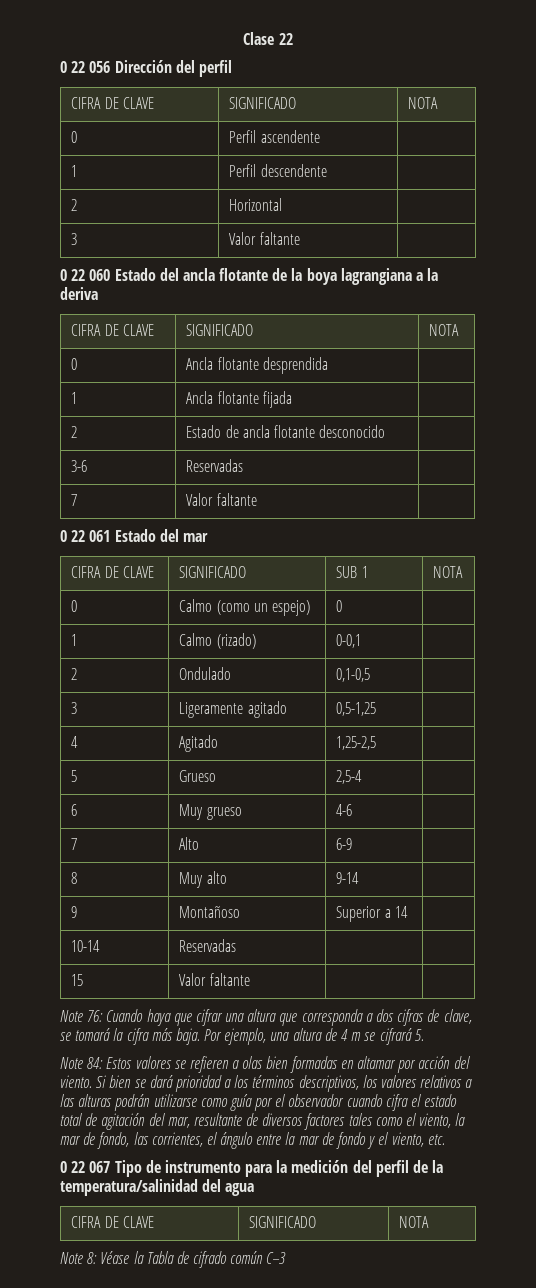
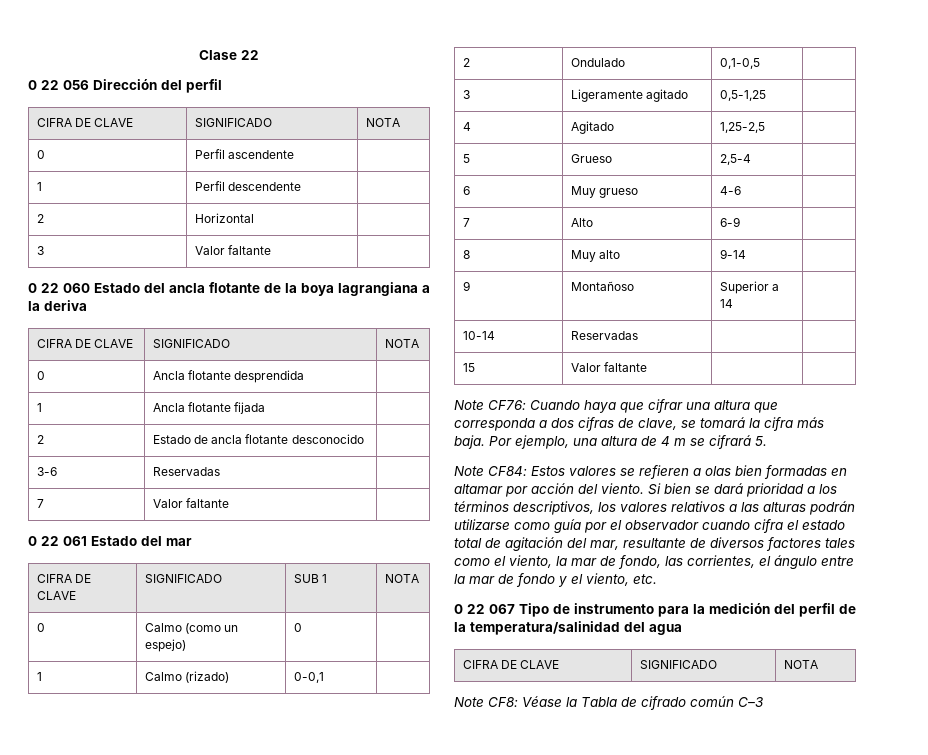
- Note 76: Cuando haya que cifrar una altura que corresponda a dos cifras de clave, se tomará la cifra más baja.
+ Note CF76: Cuando haya que cifrar una altura que corresponda a dos cifras de clave, se tomará la cifra más baja.
- Note 84: Estos valores se refieren a olas bien formadas en altamar por acción del viento.
+ Note CF84: Estos valores se refieren a olas bien formadas en altamar por acción del viento.
- Note 8: Véase la Tabla de cifrado común C–3
+ Note CF8: Véase la Tabla de cifrado común C–3

